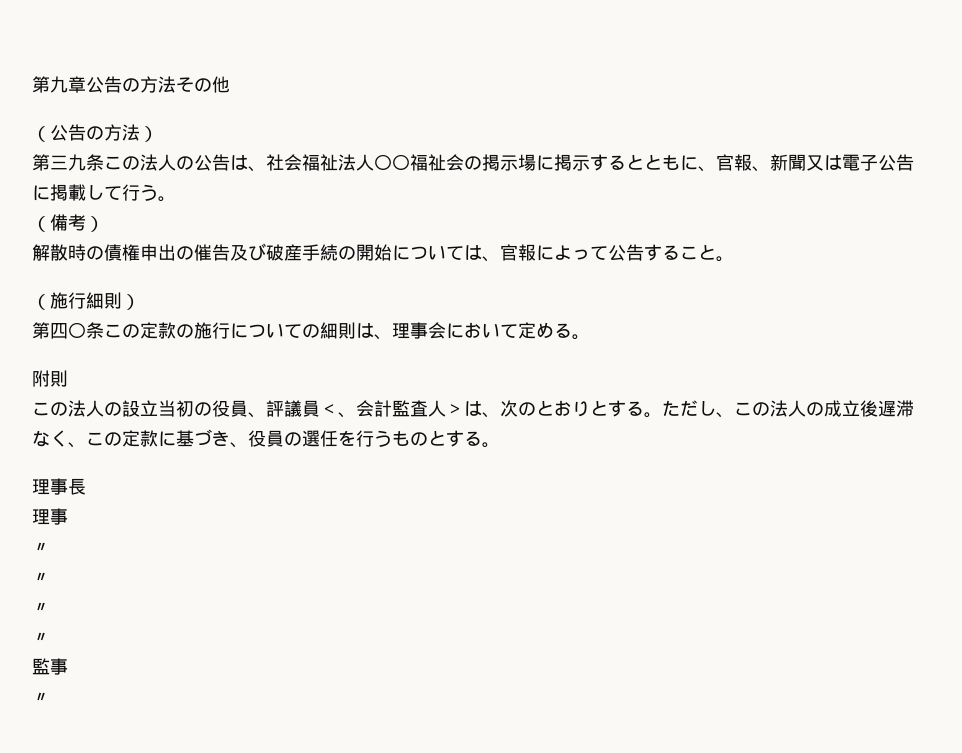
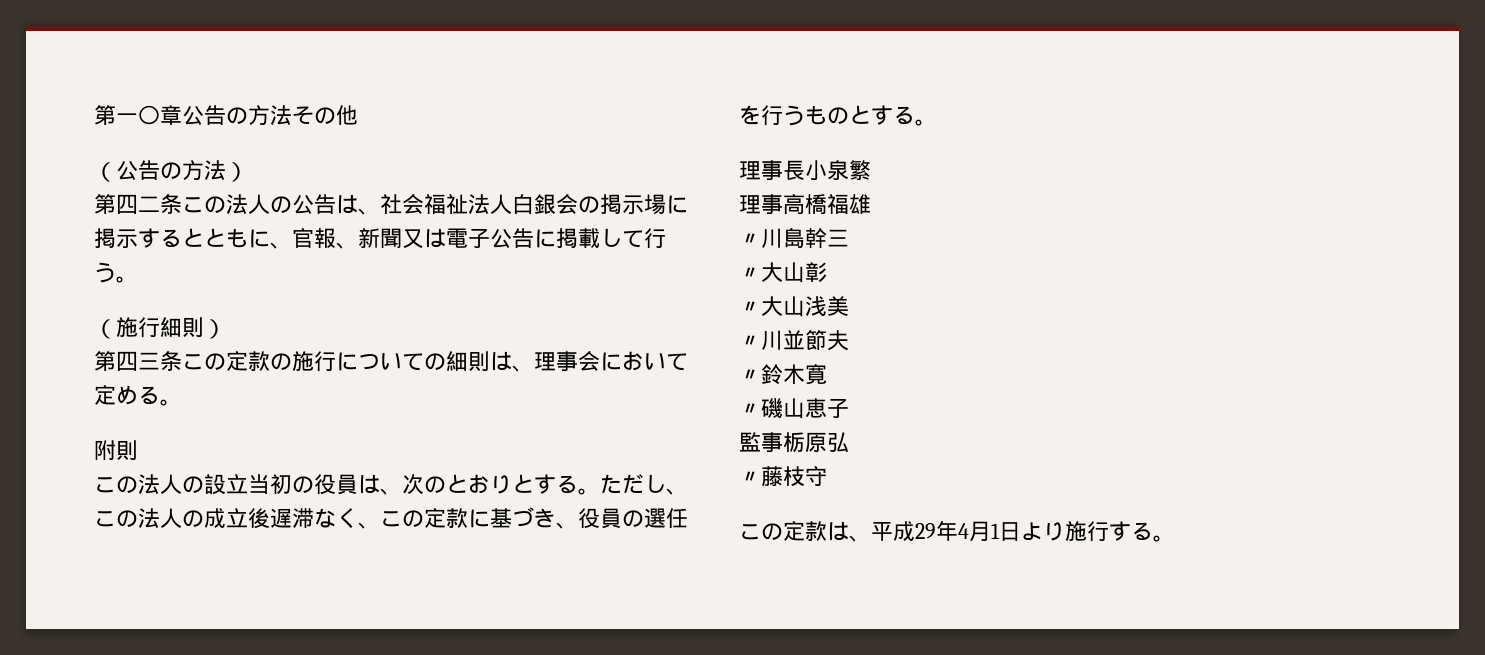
- 第九章公告の方法その他
+ 第一〇章公告の方法その他
- 第三九条この法人の公告は、社会福祉法人〇〇福祉会の掲示場に掲示するとともに、官報、新聞又は電子公告に掲載して行う。
+ 第四二条この法人の公告は、社会福祉法人白銀会の掲示場に掲示するとともに、官報、新聞又は電子公告に掲載して行う。
- （備考）
- 解散時の債権申出の催告及び破産手続の開始については、官報によって公告すること。
- 第四〇条この定款の施行についての細則は、理事会において定める。
+ 第四三条この定款の施行についての細則は、理事会において定める。
- この法人の設立当初の役員、評議員＜、会計監査人＞は、次のとおりとする。
+ この法人の設立当初の役員は、次のとおりとする。
- 理事長
- 理事
- 〃
- 〃
- 〃
- 〃
+ 理事長小泉繁
+ 理事高橋福雄
+ 〃川島幹三
+ 〃大山彰
+ 〃大山浅美
+ 〃川並節夫
+ 〃鈴木寛
+ 〃磯山恵子
- 監事
- 〃
+ 監事栃原弘
+ 〃藤枝守
+ この定款は、平成29年4月1日より施行する。

